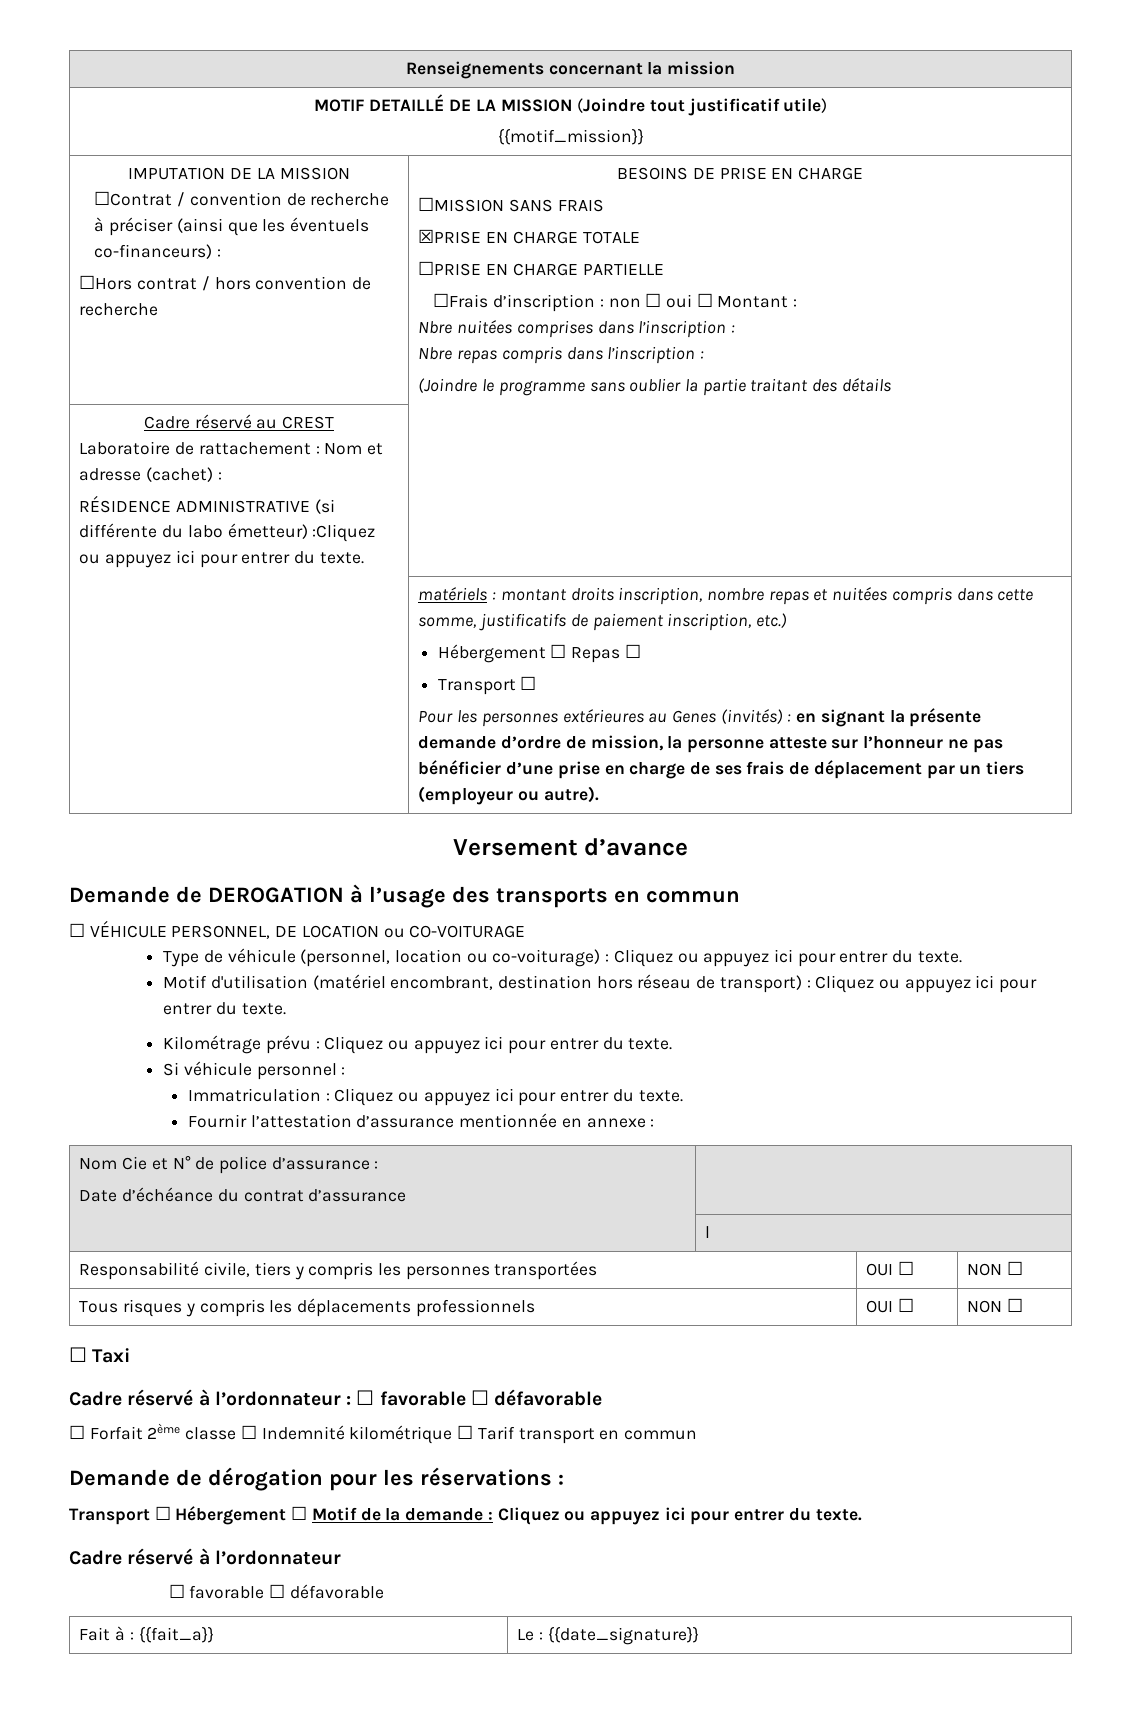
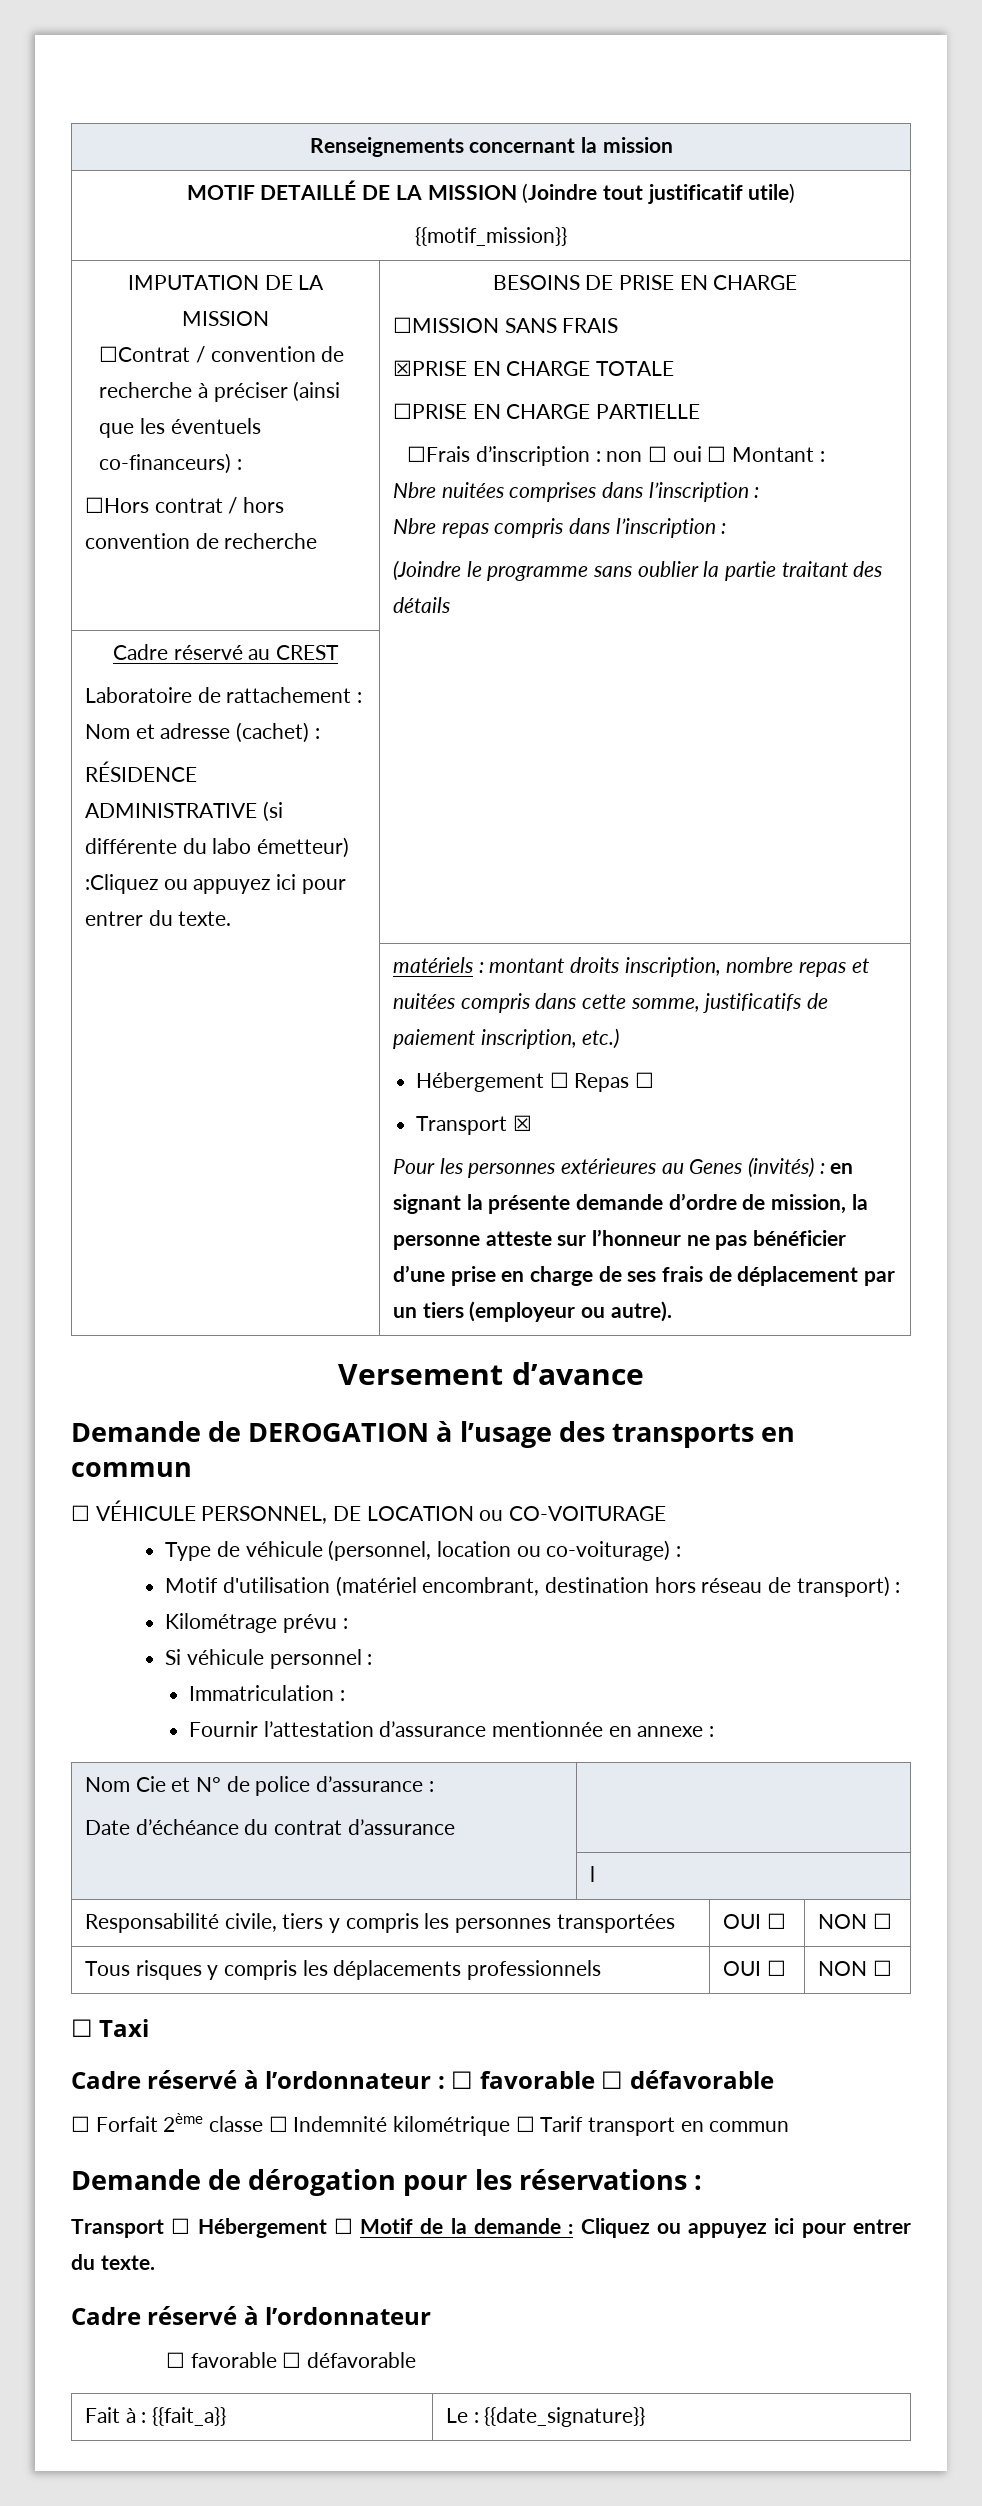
  Hébergement ☐ Repas ☐
- Transport ☐
+ Transport ☒
- Type de véhicule (personnel, location ou co-voiturage) : Cliquez ou appuyez ici pour entrer du texte.
+ Type de véhicule (personnel, location ou co-voiturage) :
- Motif d'utilisation (matériel encombrant, destination hors réseau de transport) : Cliquez ou appuyez ici pour entrer du texte.
- Kilométrage prévu : Cliquez ou appuyez ici pour entrer du texte.
+ Motif d'utilisation (matériel encombrant, destination hors réseau de transport) :
+ Kilométrage prévu :
- Immatriculation : Cliquez ou appuyez ici pour entrer du texte.
+ Immatriculation :

